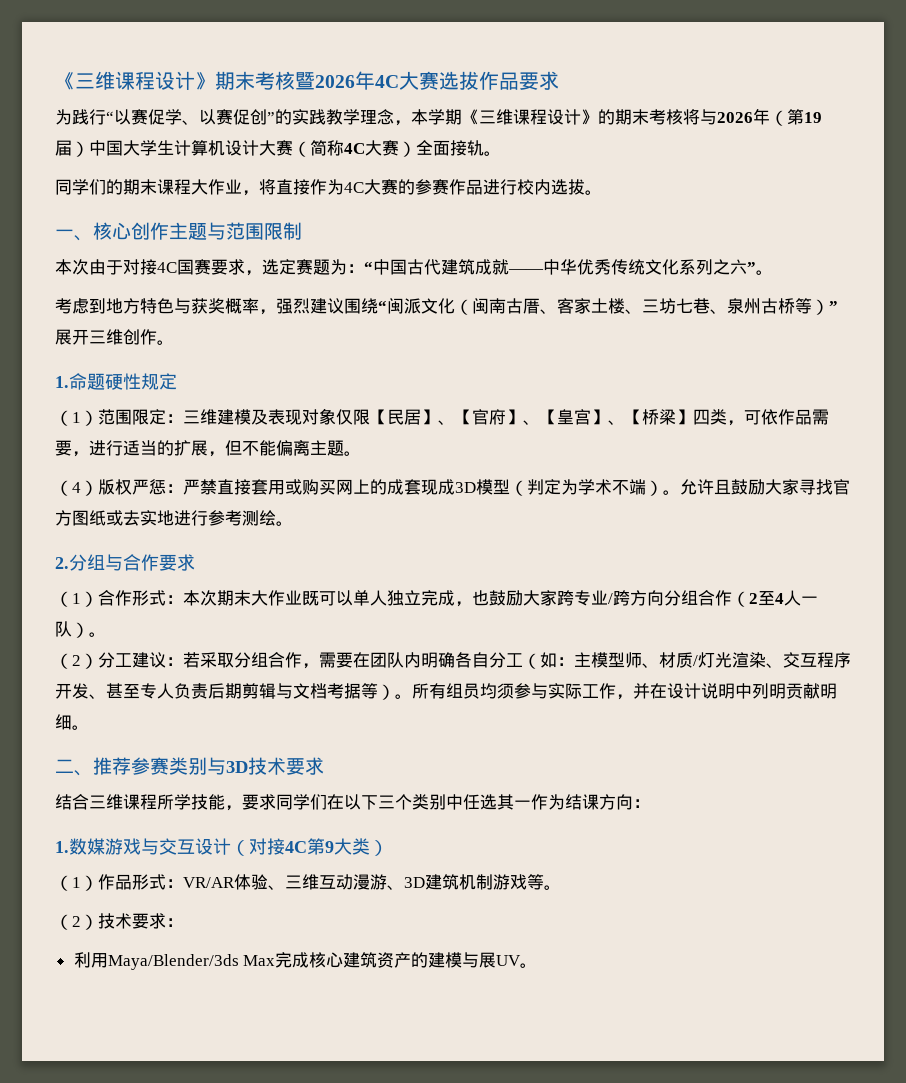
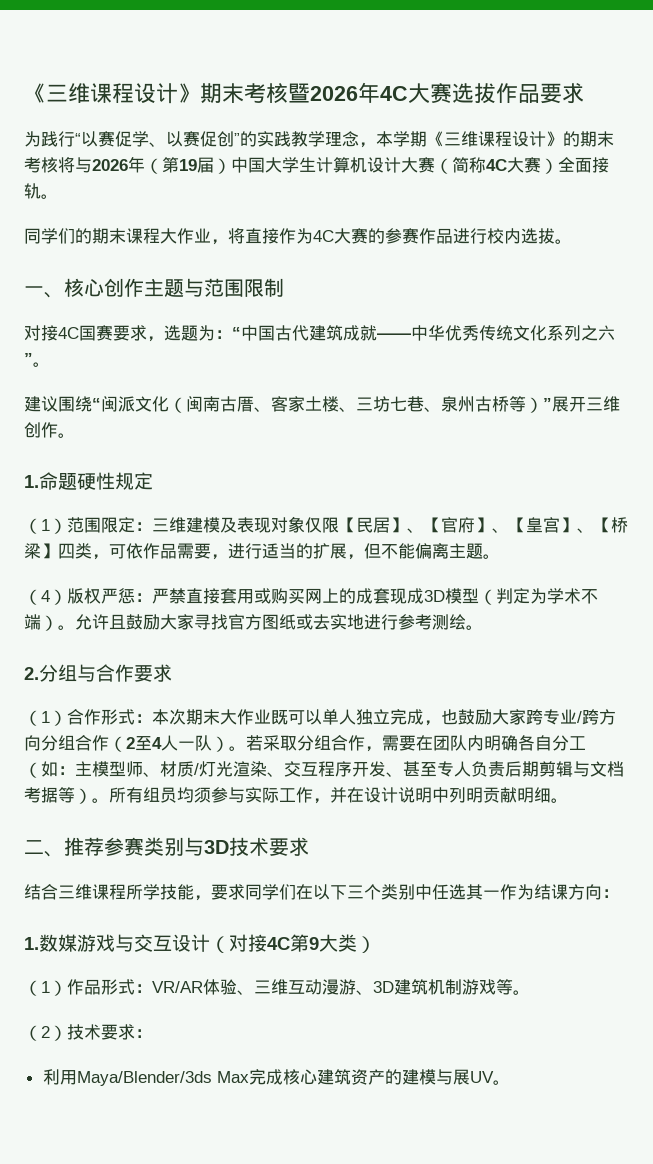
- 本次由于对接4C国赛要求，选定赛题为：“中国古代建筑成就——中华优秀传统文化系列之六”。
+ 对接4C国赛要求，选题为：“中国古代建筑成就——中华优秀传统文化系列之六”。
- 考虑到地方特色与获奖概率，强烈建议围绕“闽派文化（闽南古厝、客家土楼、三坊七巷、泉州古桥等）”展开三维创作。
+ 建议围绕“闽派文化（闽南古厝、客家土楼、三坊七巷、泉州古桥等）”展开三维创作。
- （1）合作形式：本次期末大作业既可以单人独立完成，也鼓励大家跨专业/跨方向分组合作（2至4人一队）。
- （2）分工建议：若采取分组合作，需要在团队内明确各自分工（如：主模型师、材质/灯光渲染、交互程序开发、甚至专人负责后期剪辑与文档考据等）。
+ （1）合作形式：本次期末大作业既可以单人独立完成，也鼓励大家跨专业/跨方向分组合作（2至4人一队）。若采取分组合作，需要在团队内明确各自分工（如：主模型师、材质/灯光渲染、交互程序开发、甚至专人负责后期剪辑与文档考据等）。

